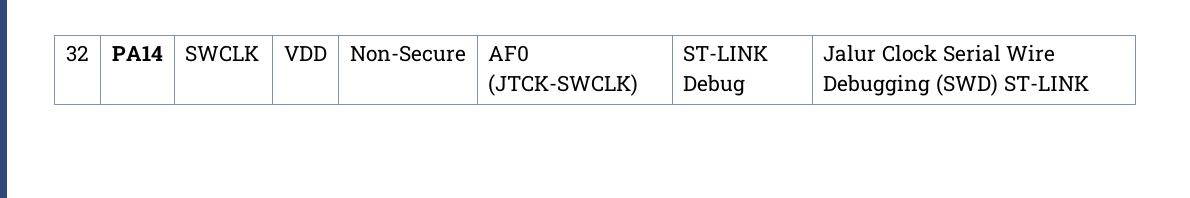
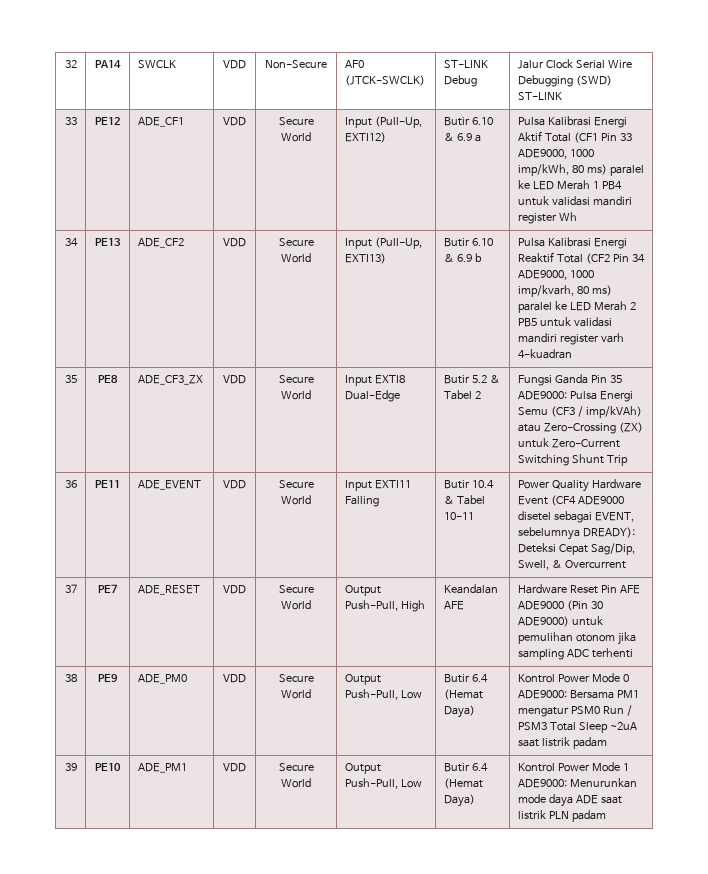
+ 33 | PE12 | ADE_CF1 | VDD | Secure World | Input (Pull-Up, EXTI12) | Butir 6.10 & 6.9 a | Pulsa Kalibrasi Energi Aktif Total (CF1 Pin 33 ADE9000, 1000 imp/kWh, 80 ms) paralel ke LED Merah 1 PB4 untuk validasi mandiri register Wh
+ 34 | PE13 | ADE_CF2 | VDD | Secure World | Input (Pull-Up, EXTI13) | Butir 6.10 & 6.9 b | Pulsa Kalibrasi Energi Reaktif Total (CF2 Pin 34 ADE9000, 1000 imp/kvarh, 80 ms) paralel ke LED Merah 2 PB5 untuk validasi mandiri register varh 4-kuadran
+ 35 | PE8 | ADE_CF3_ZX | VDD | Secure World | Input EXTI8 Dual-Edge | Butir 5.2 & Tabel 2 | Fungsi Ganda Pin 35 ADE9000: Pulsa Energi Semu (CF3 / imp/kVAh) atau Zero-Crossing (ZX) untuk Zero-Current Switching Shunt Trip
+ 36 | PE11 | ADE_EVENT | VDD | Secure World | Input EXTI11 Falling | Butir 10.4 & Tabel 10-11 | Power Quality Hardware Event (CF4 ADE9000 disetel sebagai EVENT, sebelumnya DREADY): Deteksi Cepat Sag/Dip, Swell, & Overcurrent
+ 37 | PE7 | ADE_RESET | VDD | Secure World | Output Push-Pull, High | Keandalan AFE | Hardware Reset Pin AFE ADE9000 (Pin 30 ADE9000) untuk pemulihan otonom jika sampling ADC terhenti
+ 38 | PE9 | ADE_PM0 | VDD | Secure World | Output Push-Pull, Low | Butir 6.4 (Hemat Daya) | Kontrol Power Mode 0 ADE9000: Bersama PM1 mengatur PSM0 Run / PSM3 Total Sleep ~2uA saat listrik padam
+ 39 | PE10 | ADE_PM1 | VDD | Secure World | Output Push-Pull, Low | Butir 6.4 (Hemat Daya) | Kontrol Power Mode 1 ADE9000: Menurunkan mode daya ADE saat listrik PLN padam

